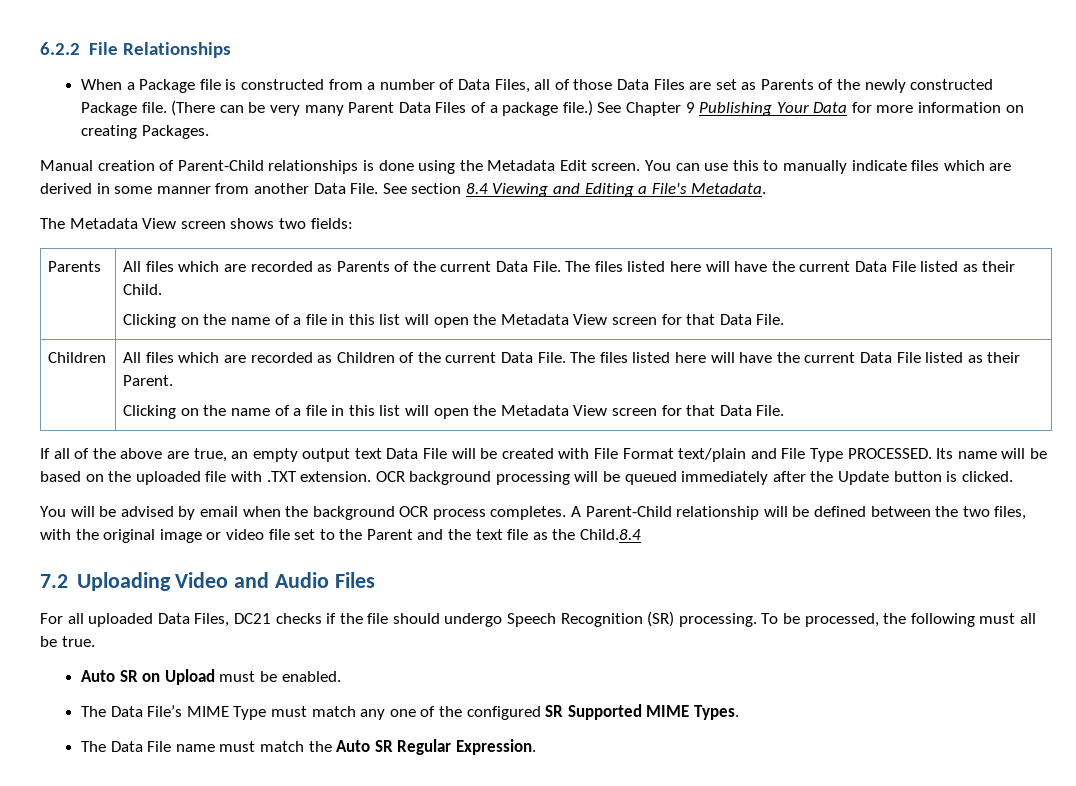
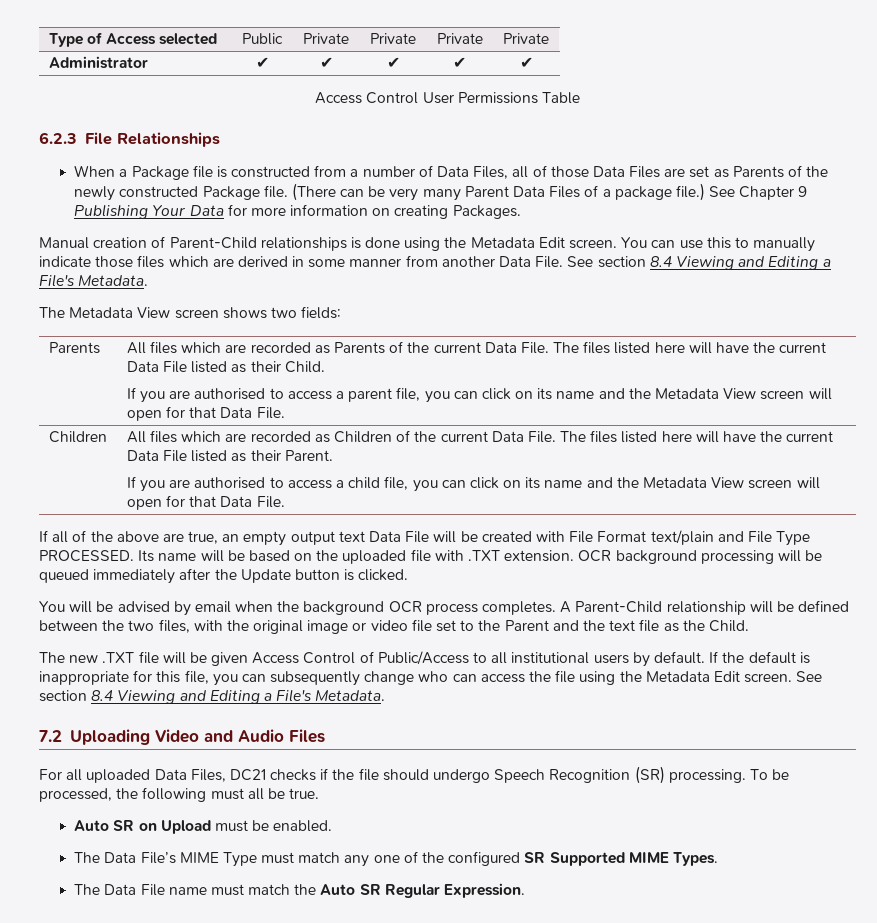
- 6.2.2 File Relationships
+ Type of Access selected | Public | Private | Private | Private | Private
+ Administrator | ✔ | ✔ | ✔ | ✔ | ✔
+ Access Control User Permissions Table
+ 6.2.3 File Relationships
- You can use this to manually indicate files which are derived in some manner from another Data File.
+ You can use this to manually indicate those files which are derived in some manner from another Data File.
  The files listed here will have the current Data File listed as their Child.
- Clicking on the name of a file in this list will open the Metadata View screen for that Data File.
+ If you are authorised to access a parent file, you can click on its name and the Metadata View screen will open for that Data File.
  The files listed here will have the current Data File listed as their Parent.
- Clicking on the name of a file in this list will open the Metadata View screen for that Data File.
+ If you are authorised to access a child file, you can click on its name and the Metadata View screen will open for that Data File.
- A Parent-Child relationship will be defined between the two files, with the original image or video file set to the Parent and the text file as the Child.8.4
+ A Parent-Child relationship will be defined between the two files, with the original image or video file set to the Parent and the text file as the Child.
+ The new .TXT file will be given Access Control of Public/Access to all institutional users by default. If the default is inappropriate for this file, you can subsequently change who can access the file using the Metadata Edit screen. See section 8.4 Viewing and Editing a File's Metadata.

